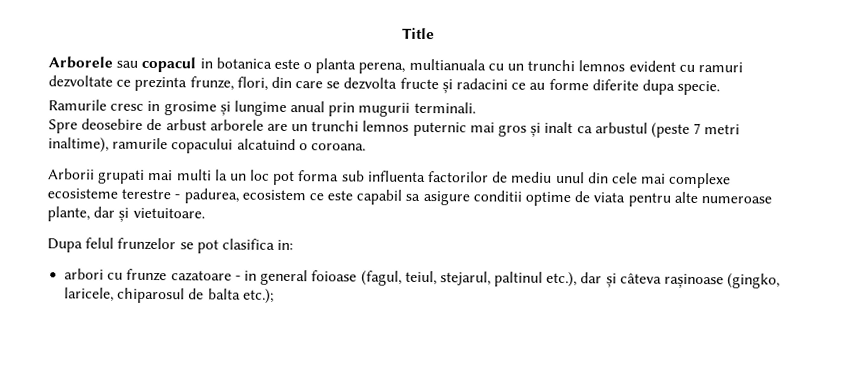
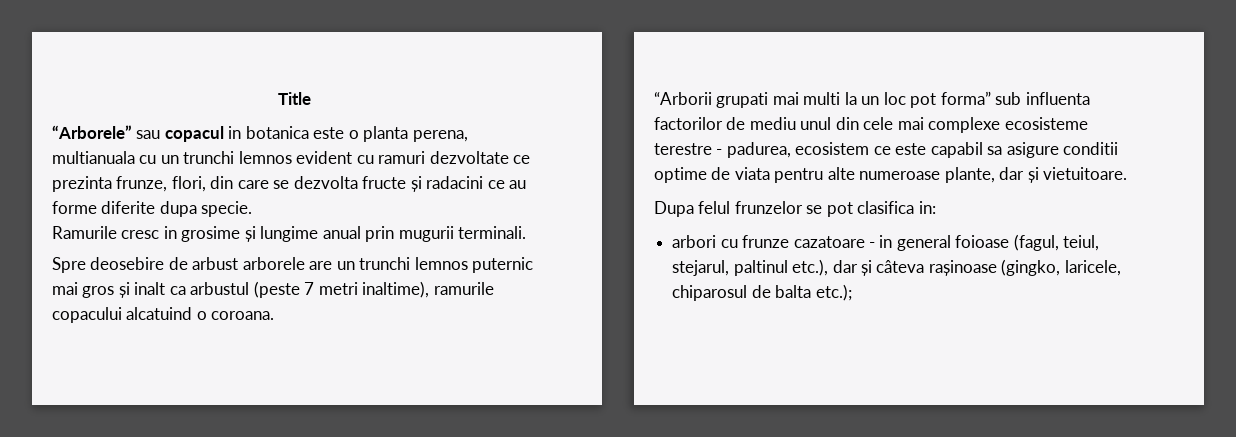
- Arborele sau copacul in botanica este o planta perena, multianuala cu un trunchi lemnos evident cu ramuri dezvoltate ce prezinta frunze, flori, din care se dezvolta fructe și radacini ce au forme diferite dupa specie.
+ “Arborele” sau copacul in botanica este o planta perena, multianuala cu un trunchi lemnos evident cu ramuri dezvoltate ce prezinta frunze, flori, din care se dezvolta fructe și radacini ce au forme diferite dupa specie.
- Arborii grupati mai multi la un loc pot forma sub influenta factorilor de mediu unul din cele mai complexe ecosisteme terestre - padurea, ecosistem ce este capabil sa asigure conditii optime de viata pentru alte numeroase plante, dar și vietuitoare.
+ “Arborii grupati mai multi la un loc pot forma” sub influenta factorilor de mediu unul din cele mai complexe ecosisteme terestre - padurea, ecosistem ce este capabil sa asigure conditii optime de viata pentru alte numeroase plante, dar și vietuitoare.

